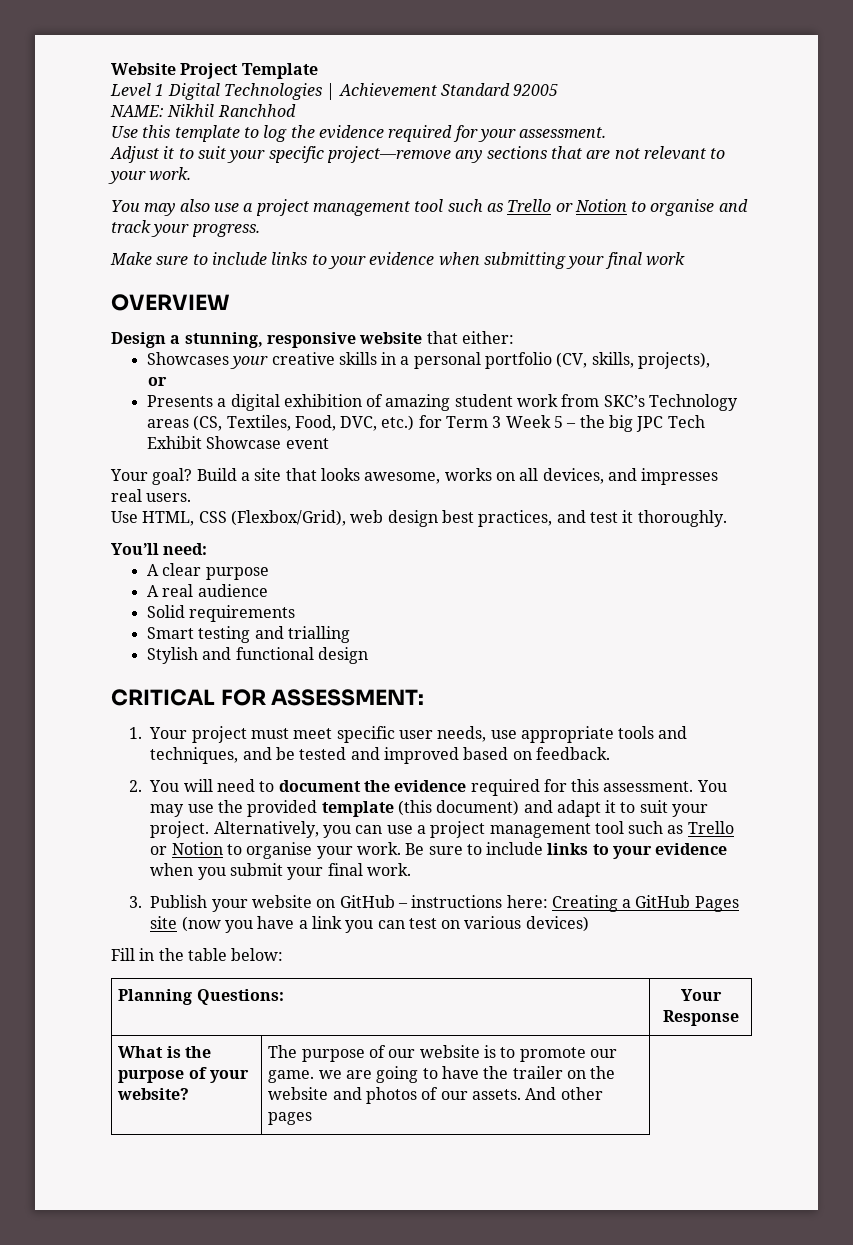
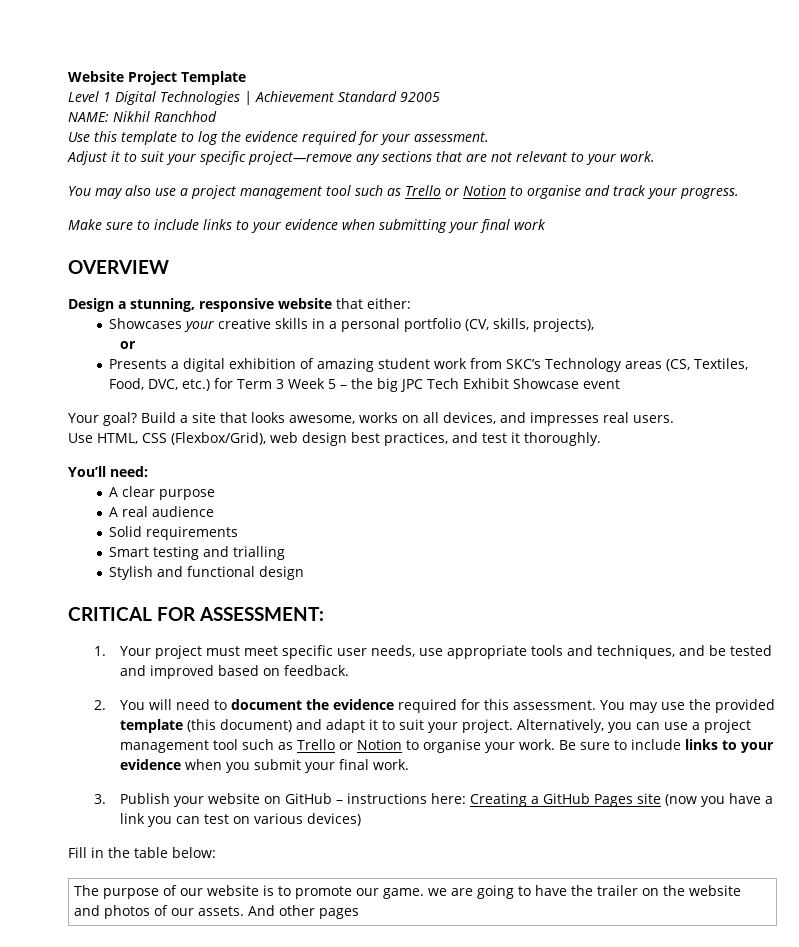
- Planning Questions: | Your Response
- What is the purpose of your website? | The purpose of our website is to promote our game. we are going to have the trailer on the website and photos of our assets. And other pages
+ The purpose of our website is to promote our game. we are going to have the trailer on the website and photos of our assets. And other pages

